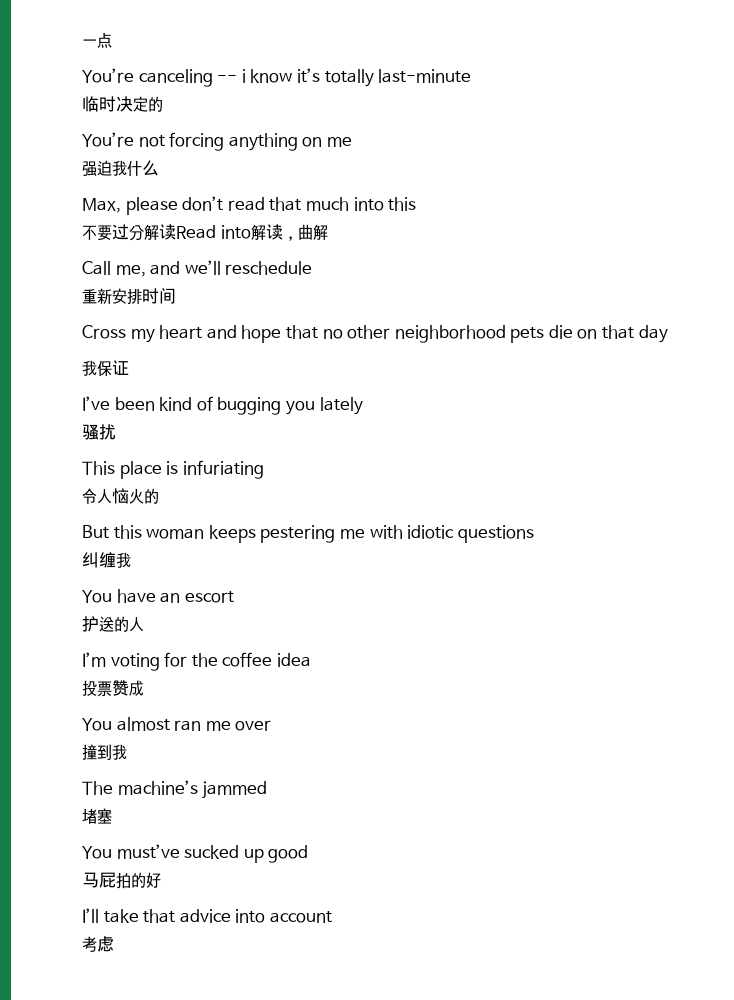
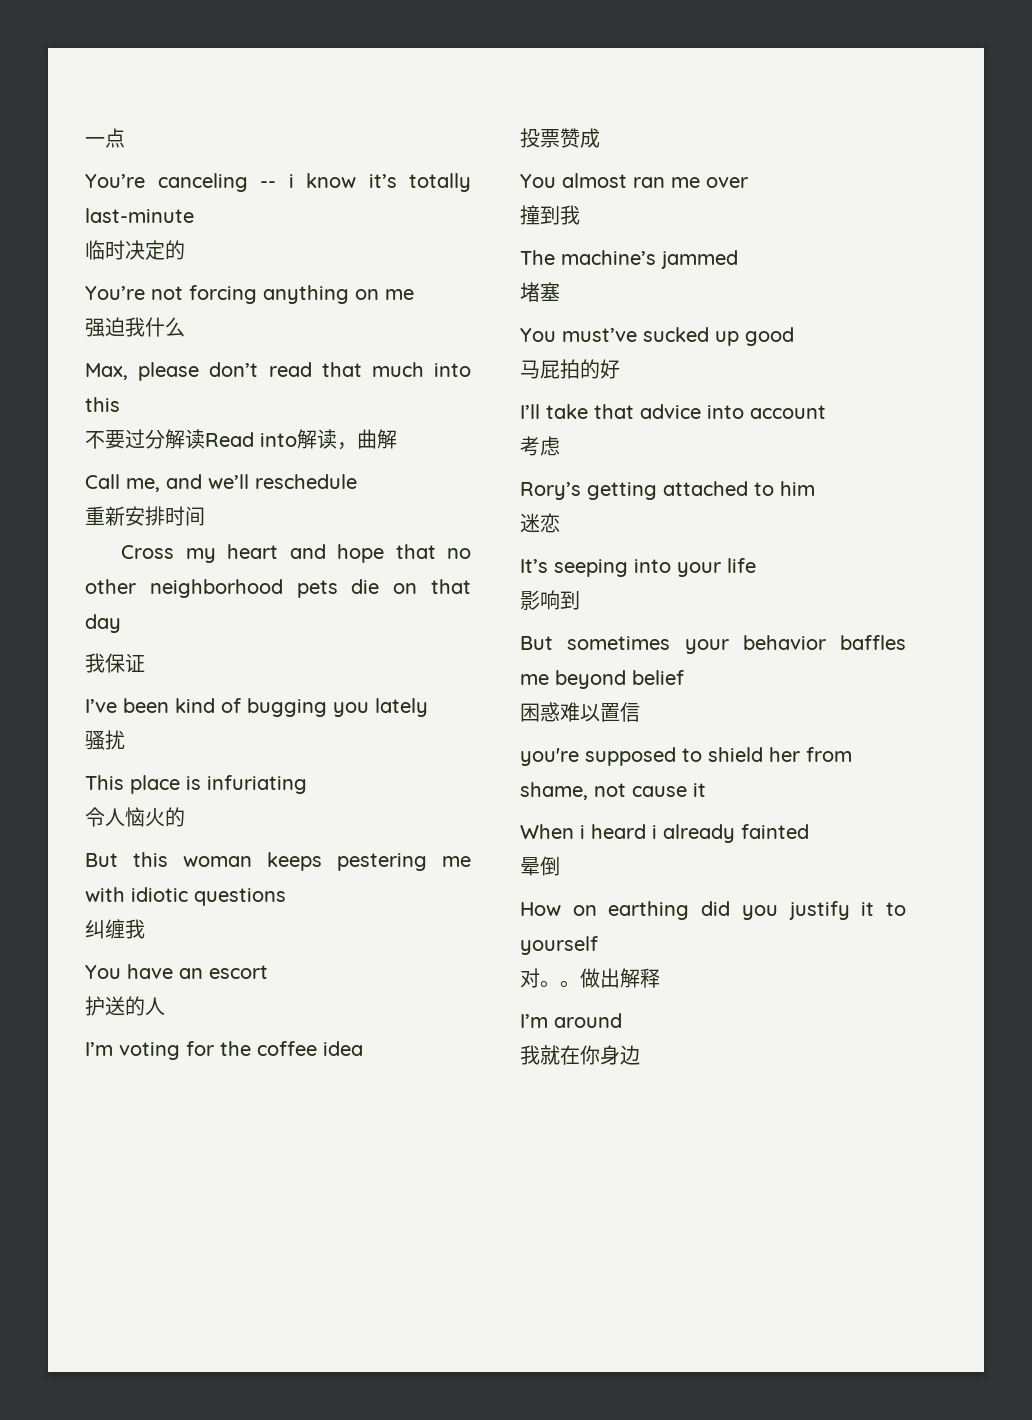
+ Rory’s getting attached to him
+ 迷恋
+ It’s seeping into your life
+ 影响到
+ But sometimes your behavior baffles me beyond belief
+ 困惑难以置信
+ you're supposed to shield her from shame, not cause it
+ When i heard i already fainted
+ 晕倒
+ How on earthing did you justify it to yourself
+ 对。。做出解释
+ I’m around
+ 我就在你身边

